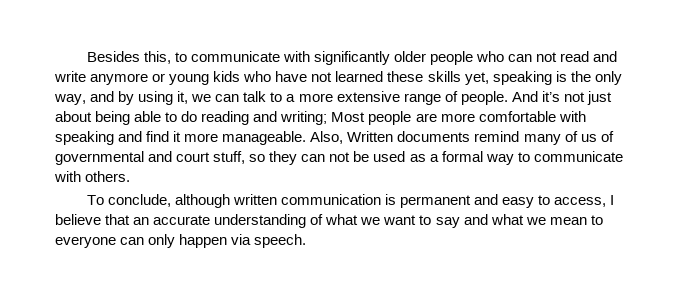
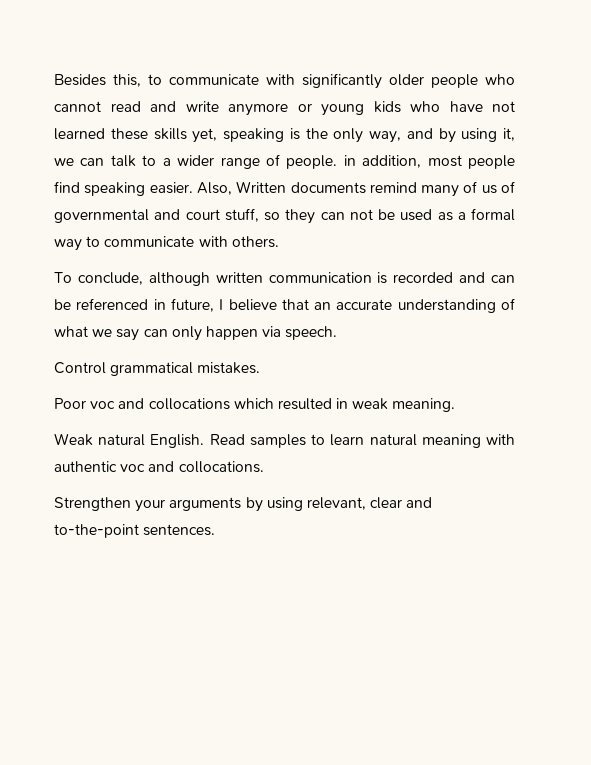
- Besides this, to communicate with significantly older people who can not read and write anymore or young kids who have not learned these skills yet, speaking is the only way, and by using it, we can talk to a more extensive range of people. And it’s not just about being able to do reading and writing; Most people are more comfortable with speaking and find it more manageable.
+ Besides this, to communicate with significantly older people who cannot read and write anymore or young kids who have not learned these skills yet, speaking is the only way, and by using it, we can talk to a wider range of people. in addition, most people find speaking easier.
- To conclude, although written communication is permanent and easy to access, I believe that an accurate understanding of what we want to say and what we mean to everyone can only happen via speech.
+ To conclude, although written communication is recorded and can be referenced in future, I believe that an accurate understanding of what we say can only happen via speech.
+ Control grammatical mistakes.
+ Poor voc and collocations which resulted in weak meaning.
+ Weak natural English. Read samples to learn natural meaning with authentic voc and collocations.
+ Strengthen your arguments by using relevant, clear and to-the-point sentences.

